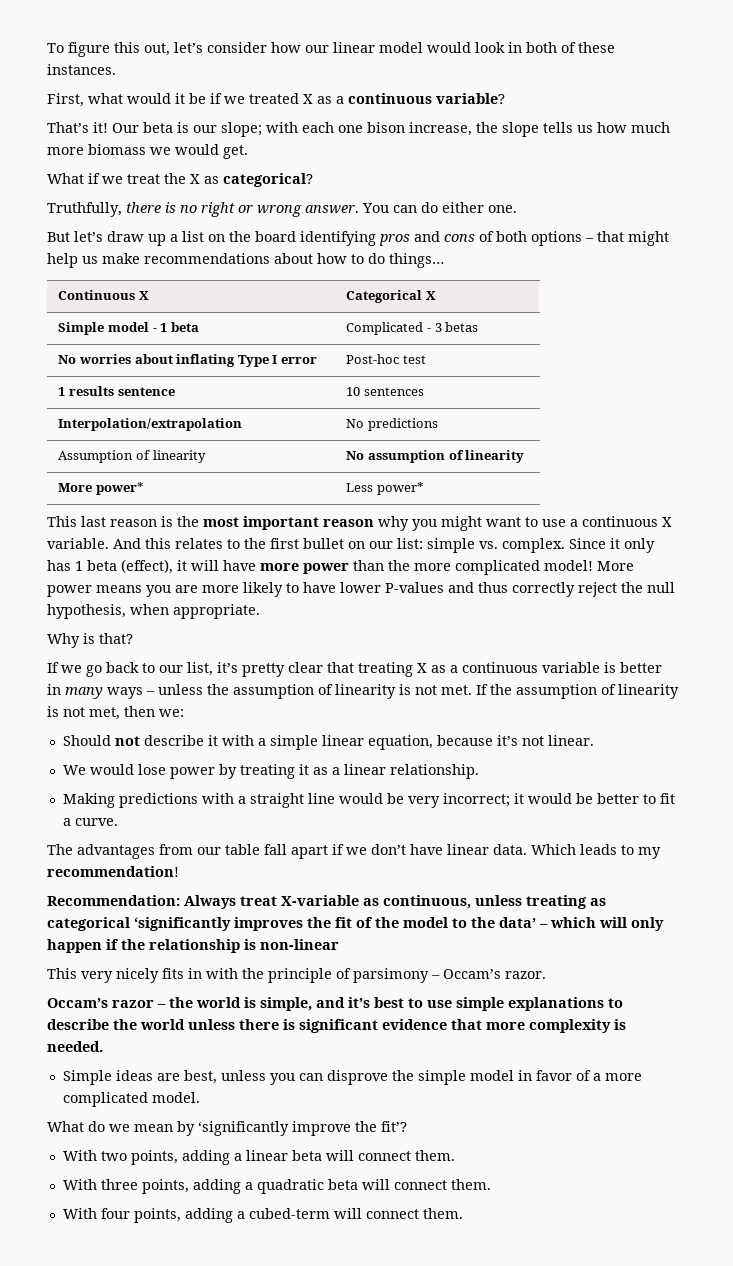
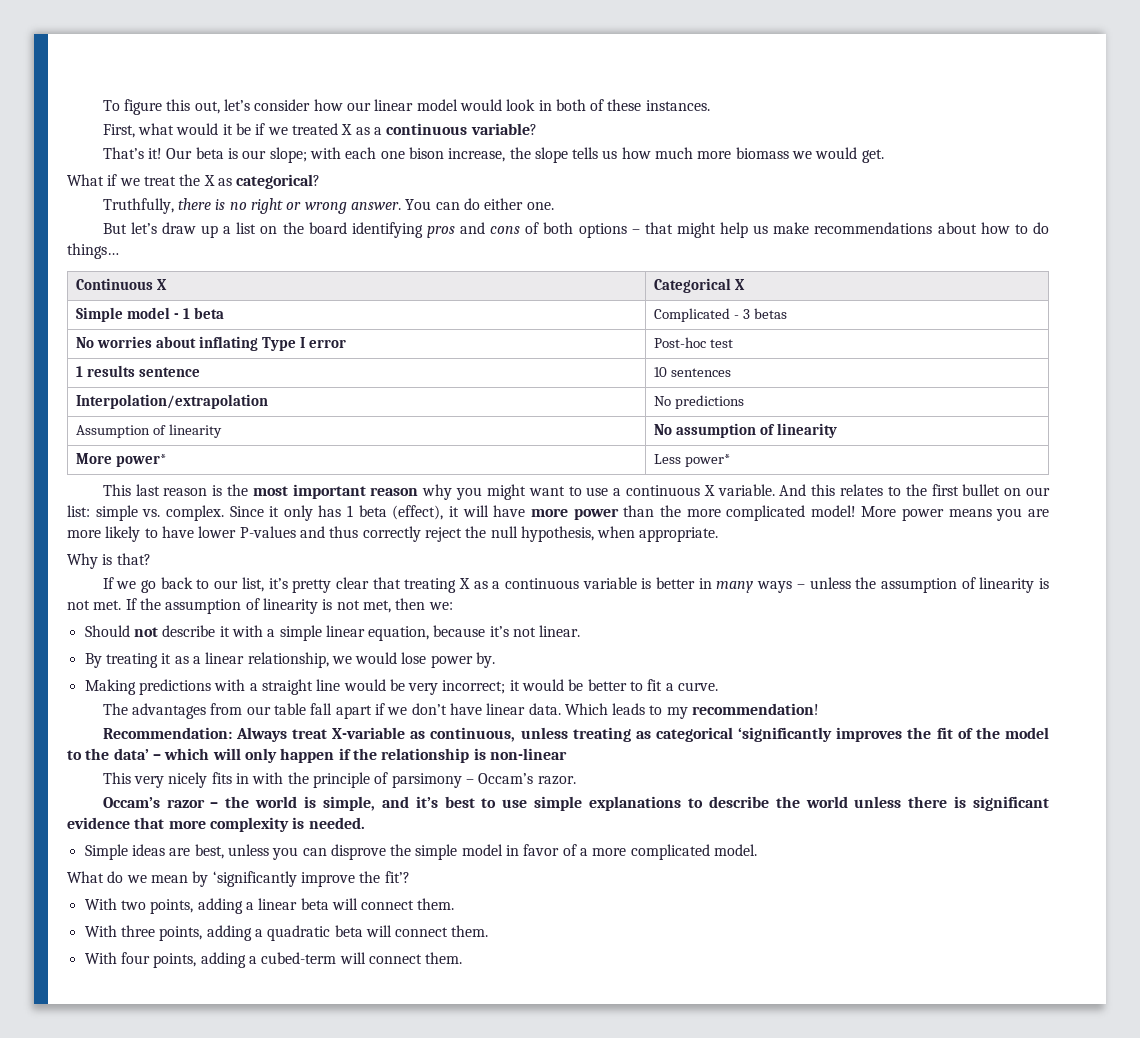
- We would lose power by treating it as a linear relationship.
+ By treating it as a linear relationship, we would lose power by.

